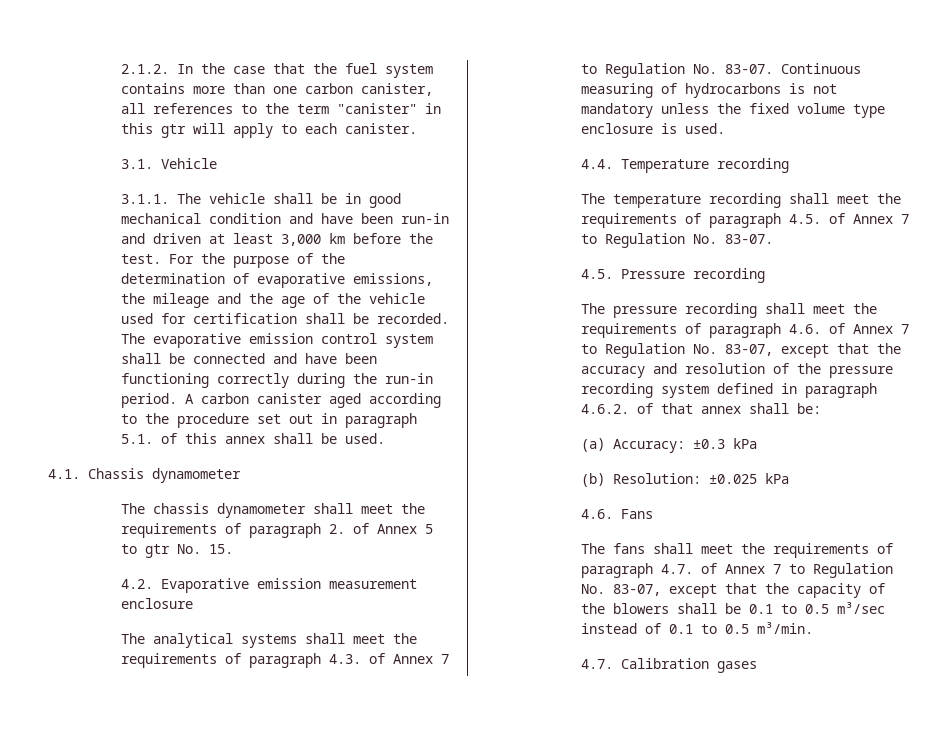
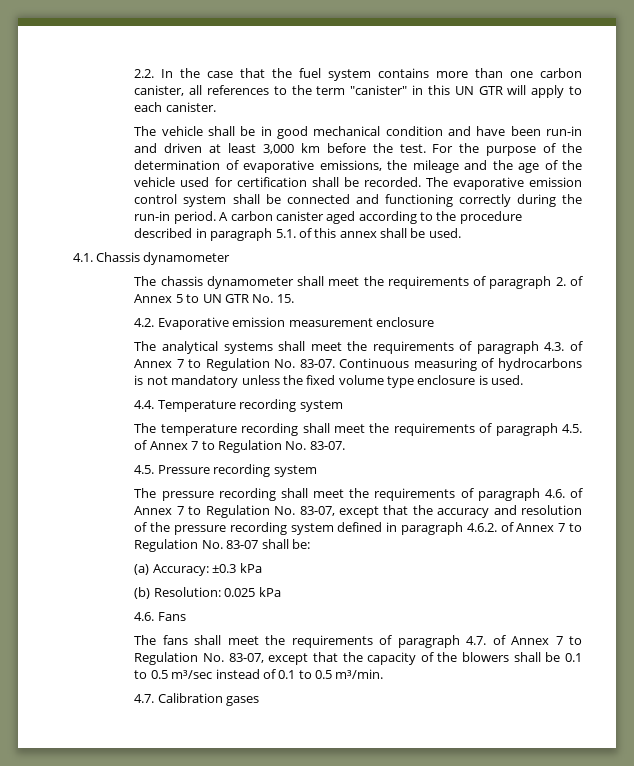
- 2.1.2. In the case that the fuel system contains more than one carbon canister, all references to the term "canister" in this gtr will apply to each canister.
+ 2.2. In the case that the fuel system contains more than one carbon canister, all references to the term "canister" in this UN GTR will apply to each canister.
- 3.1. Vehicle
- 3.1.1. The vehicle shall be in good mechanical condition and have been run-in and driven at least 3,000 km before the test.
+ The vehicle shall be in good mechanical condition and have been run-in and driven at least 3,000 km before the test.
- The evaporative emission control system shall be connected and have been functioning correctly during the run-in period.
+ The evaporative emission control system shall be connected and functioning correctly during the run-in period.
- A carbon canister aged according to the procedure set out in paragraph 5.1. of this annex shall be used.
+ A carbon canister aged according to the procedure described in paragraph 5.1. of this annex shall be used.
- The chassis dynamometer shall meet the requirements of paragraph 2. of Annex 5 to gtr No. 15.
+ The chassis dynamometer shall meet the requirements of paragraph 2. of Annex 5 to UN GTR No. 15.
- 4.4. Temperature recording
+ 4.4. Temperature recording system
- 4.5. Pressure recording
+ 4.5. Pressure recording system
- The pressure recording shall meet the requirements of paragraph 4.6. of Annex 7 to Regulation No. 83-07, except that the accuracy and resolution of the pressure recording system defined in paragraph 4.6.2. of that annex shall be:
+ The pressure recording shall meet the requirements of paragraph 4.6. of Annex 7 to Regulation No. 83-07, except that the accuracy and resolution of the pressure recording system defined in paragraph 4.6.2. of Annex 7 to Regulation No. 83-07 shall be:
- (b) Resolution: ±0.025 kPa
+ (b) Resolution: 0.025 kPa

